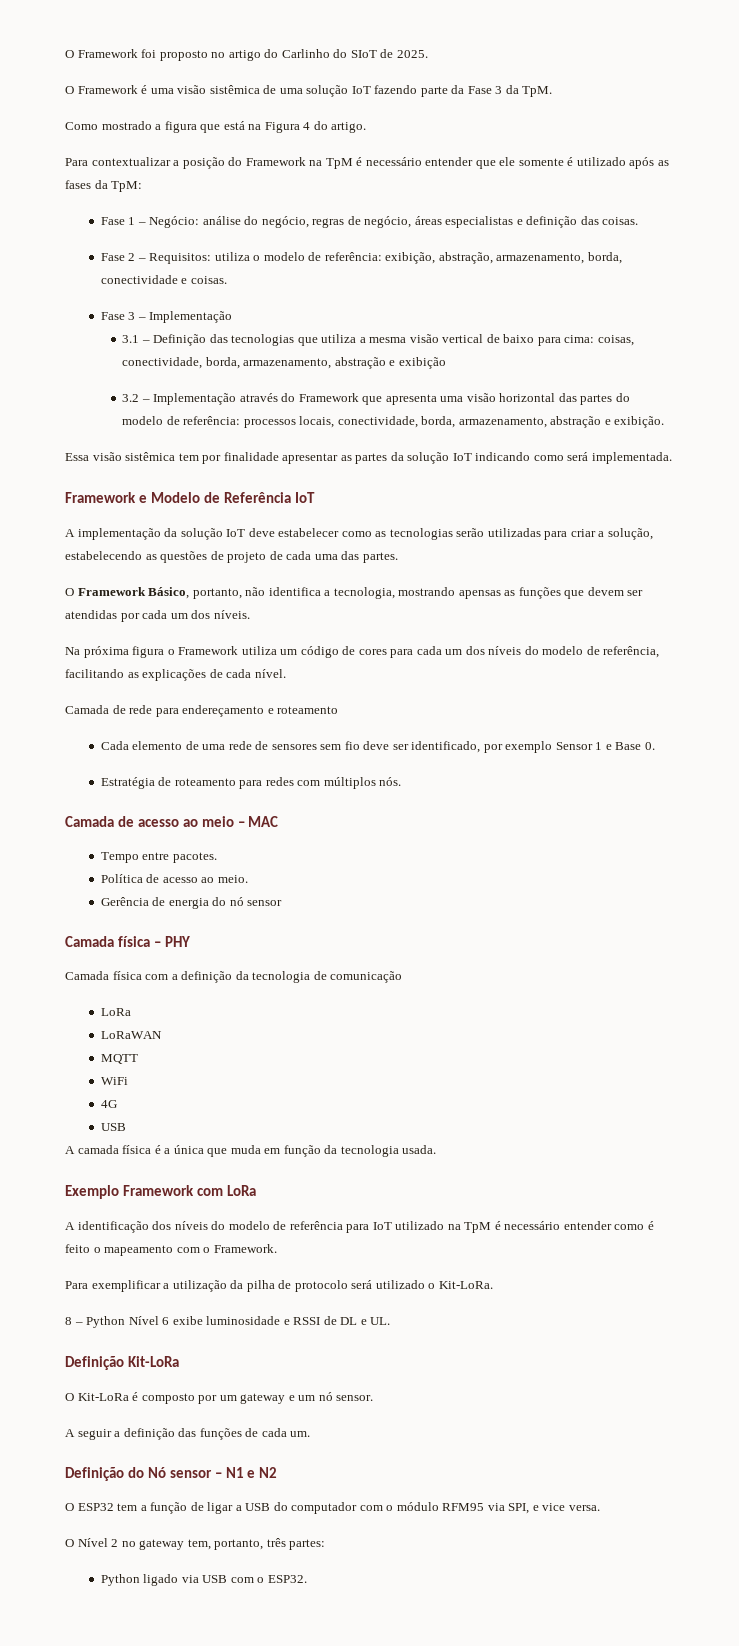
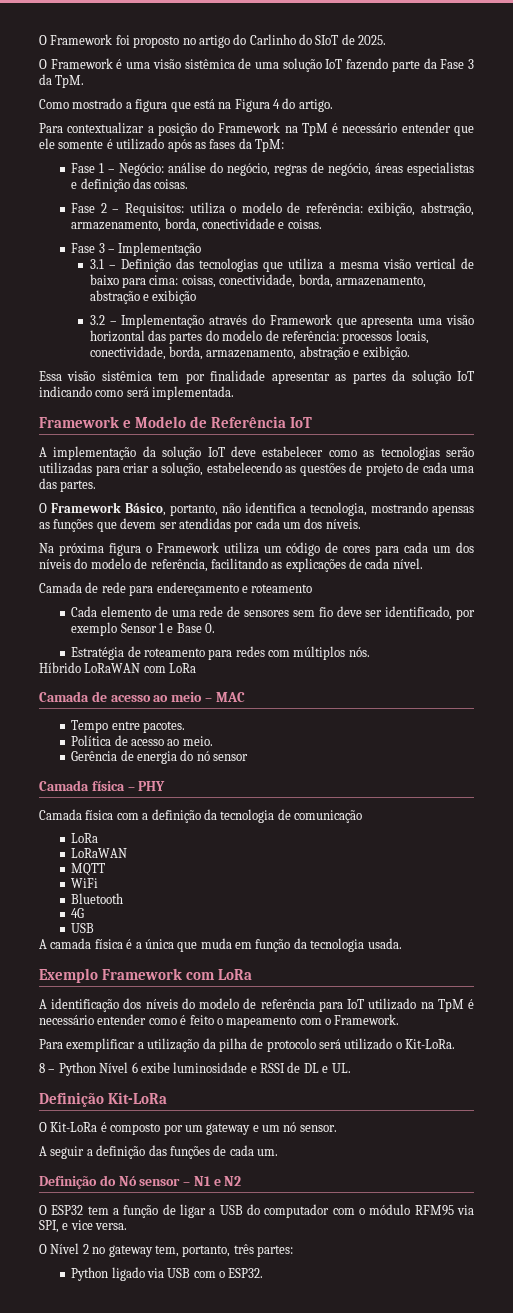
+ Híbrido LoRaWAN com LoRa
+ Bluetooth

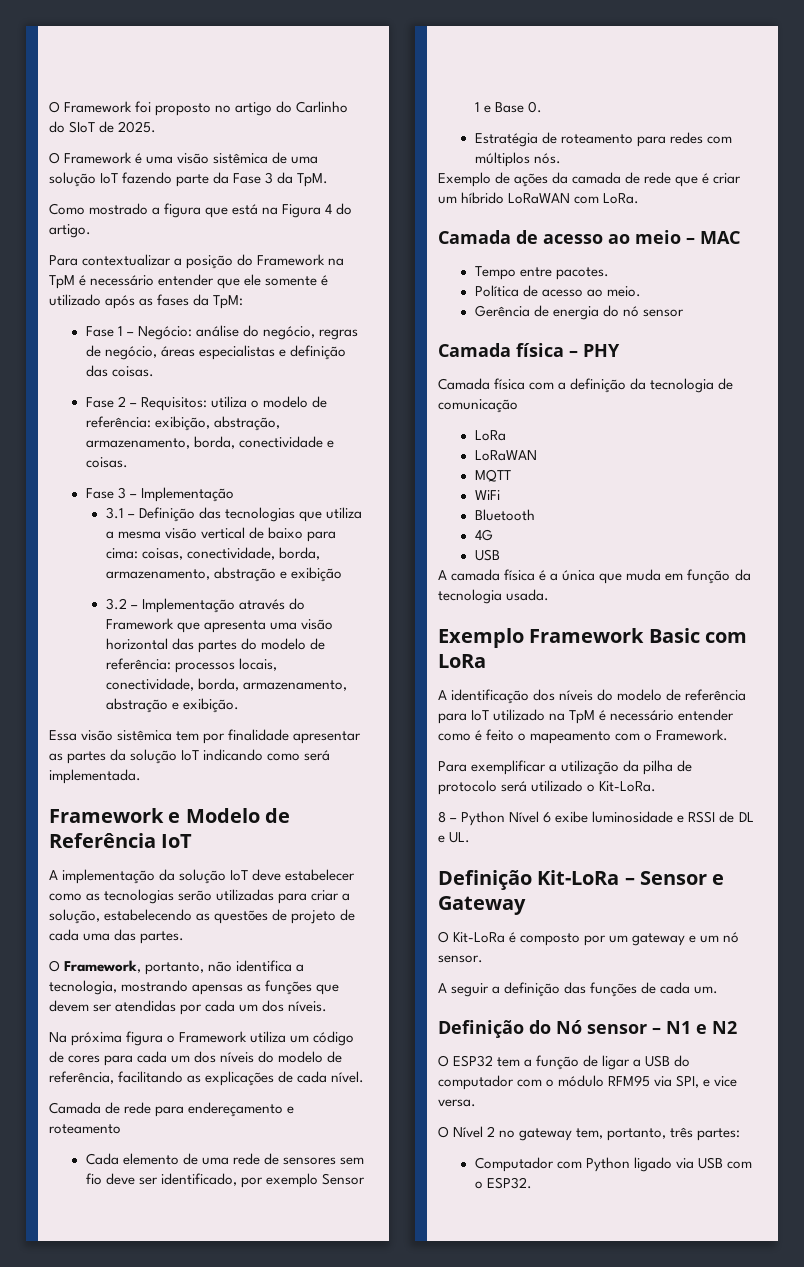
- O Framework Básico, portanto, não identifica a tecnologia, mostrando apensas as funções que devem ser atendidas por cada um dos níveis.
+ O Framework, portanto, não identifica a tecnologia, mostrando apensas as funções que devem ser atendidas por cada um dos níveis.
- Híbrido LoRaWAN com LoRa
+ Exemplo de ações da camada de rede que é criar um híbrido LoRaWAN com LoRa.
- Exemplo Framework com LoRa
+ Exemplo Framework Basic com LoRa
- Definição Kit-LoRa
+ Definição Kit-LoRa – Sensor e Gateway
- Python ligado via USB com o ESP32.
+ Computador com Python ligado via USB com o ESP32.

